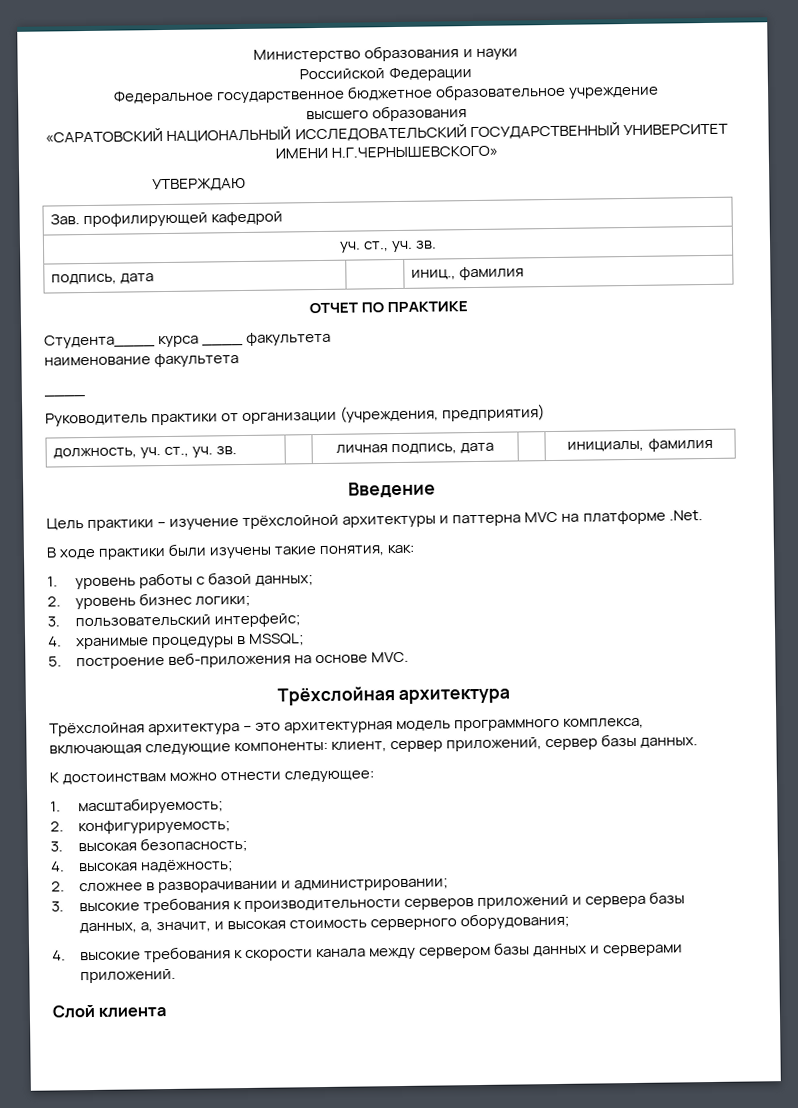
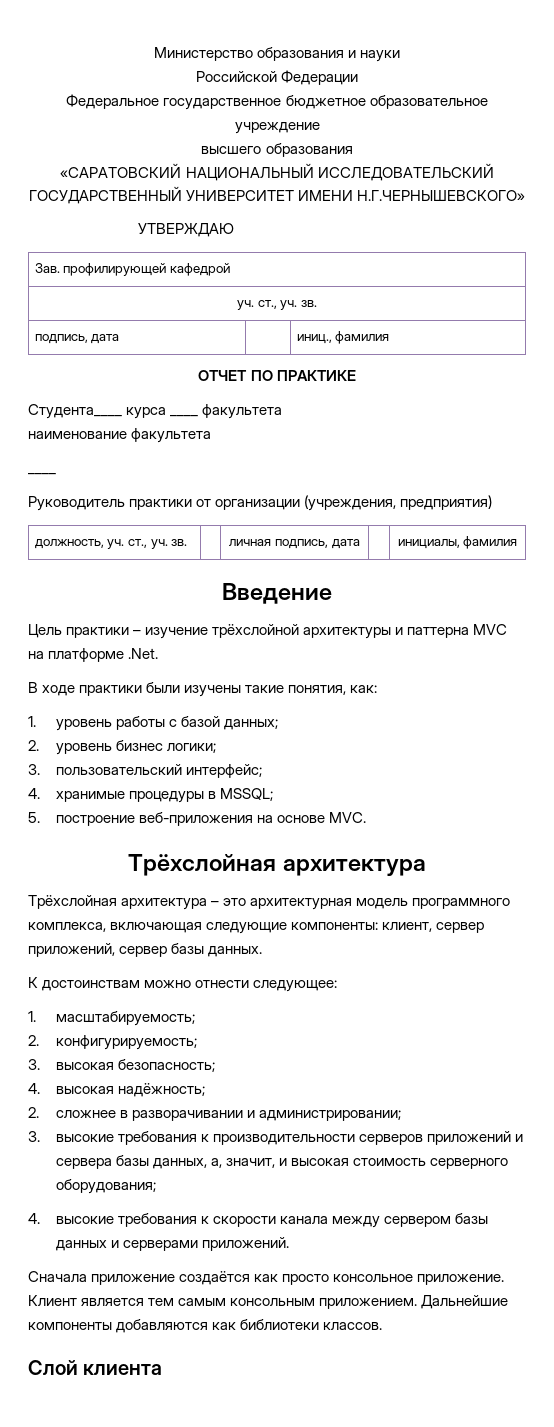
+ Сначала приложение создаётся как просто консольное приложение. Клиент является тем самым консольным приложением. Дальнейшие компоненты добавляются как библиотеки классов.

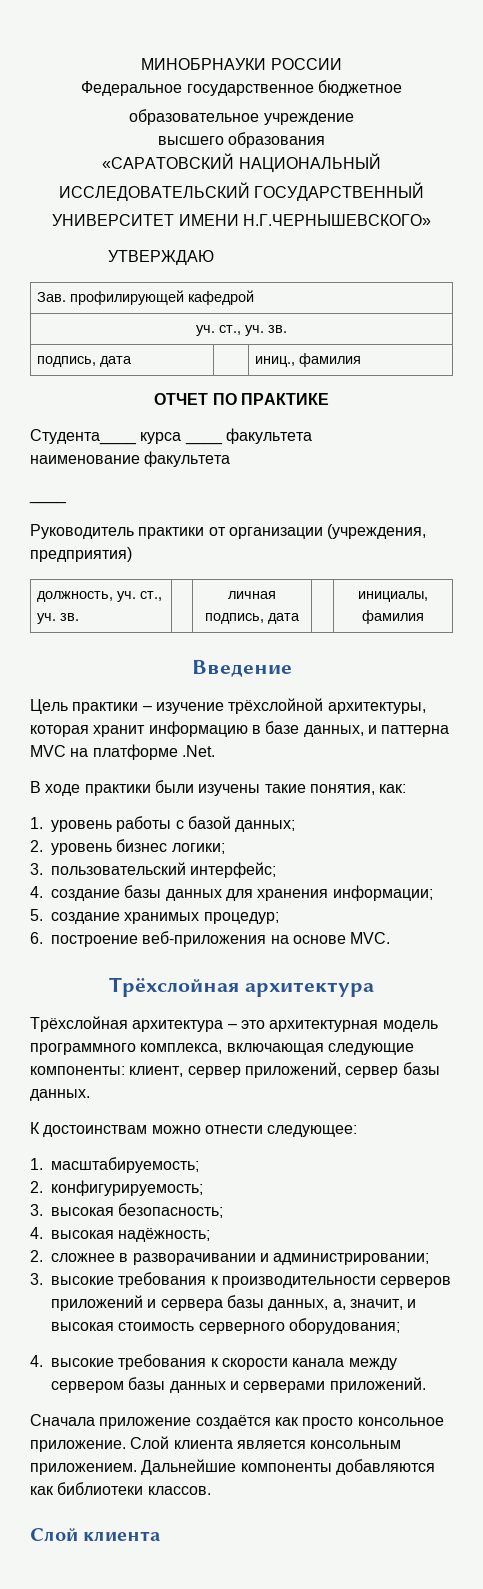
- Министерство образования и науки
- Российской Федерации
+ МИНОБРНАУКИ РОССИИ
- Федеральное государственное бюджетное образовательное учреждение
+ Федеральное государственное бюджетное
+ образовательное учреждение
- «САРАТОВСКИЙ НАЦИОНАЛЬНЫЙ ИССЛЕДОВАТЕЛЬСКИЙ ГОСУДАРСТВЕННЫЙ УНИВЕРСИТЕТ ИМЕНИ Н.Г.ЧЕРНЫШЕВСКОГО»
+ «САРАТОВСКИЙ НАЦИОНАЛЬНЫЙ
+ ИССЛЕДОВАТЕЛЬСКИЙ ГОСУДАРСТВЕННЫЙ
+ УНИВЕРСИТЕТ ИМЕНИ Н.Г.ЧЕРНЫШЕВСКОГО»
- Цель практики – изучение трёхслойной архитектуры и паттерна MVC на платформе .Net.
+ Цель практики – изучение трёхслойной архитектуры, которая хранит информацию в базе данных, и паттерна MVC на платформе .Net.
- 4. хранимые процедуры в MSSQL;
- 5. построение веб-приложения на основе MVC.
+ 4. создание базы данных для хранения информации;
+ 5. создание хранимых процедур;
+ 6. построение веб-приложения на основе MVC.
- Клиент является тем самым консольным приложением.
+ Слой клиента является консольным приложением.

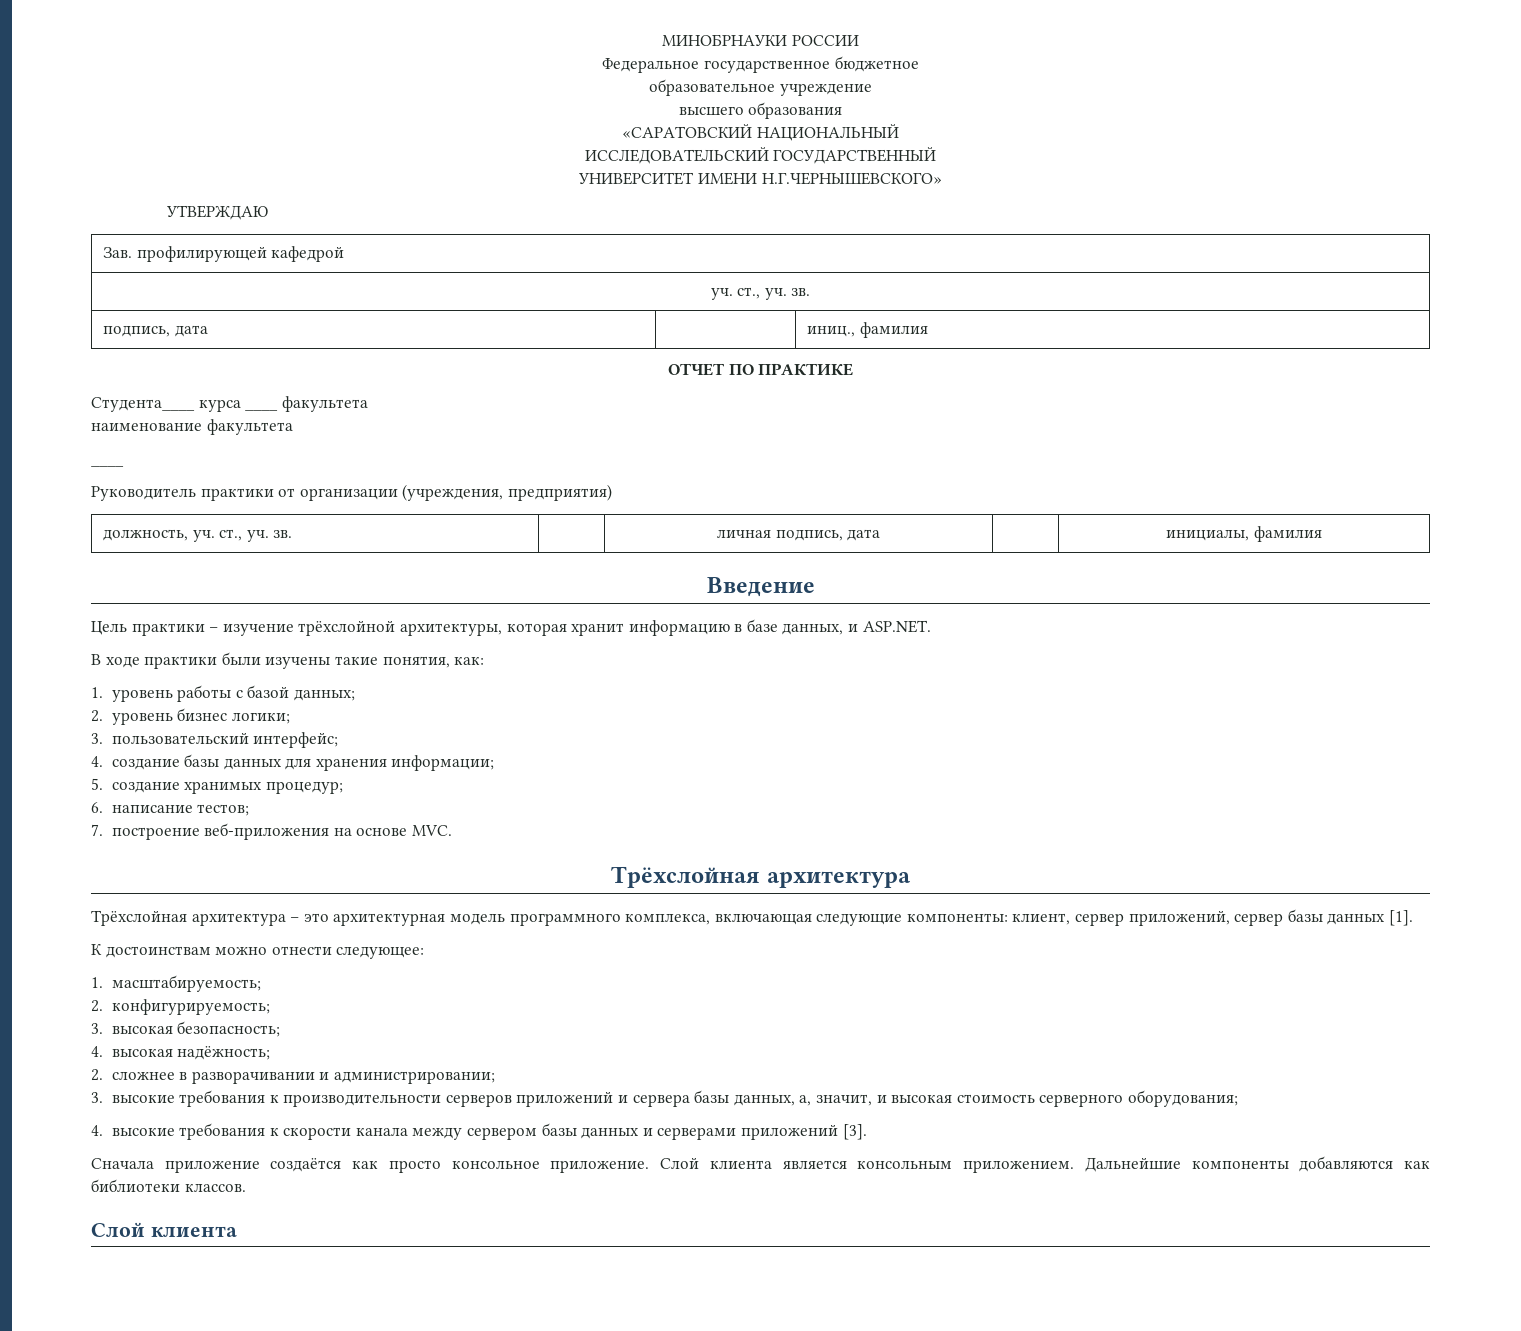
- Цель практики – изучение трёхслойной архитектуры, которая хранит информацию в базе данных, и паттерна MVC на платформе .Net.
+ Цель практики – изучение трёхслойной архитектуры, которая хранит информацию в базе данных, и ASP.NET.
- 6. построение веб-приложения на основе MVC.
+ 6. написание тестов;
+ 7. построение веб-приложения на основе MVC.
- Трёхслойная архитектура – это архитектурная модель программного комплекса, включающая следующие компоненты: клиент, сервер приложений, сервер базы данных.
+ Трёхслойная архитектура – это архитектурная модель программного комплекса, включающая следующие компоненты: клиент, сервер приложений, сервер базы данных [1].
- 4. высокие требования к скорости канала между сервером базы данных и серверами приложений.
+ 4. высокие требования к скорости канала между сервером базы данных и серверами приложений [3].

